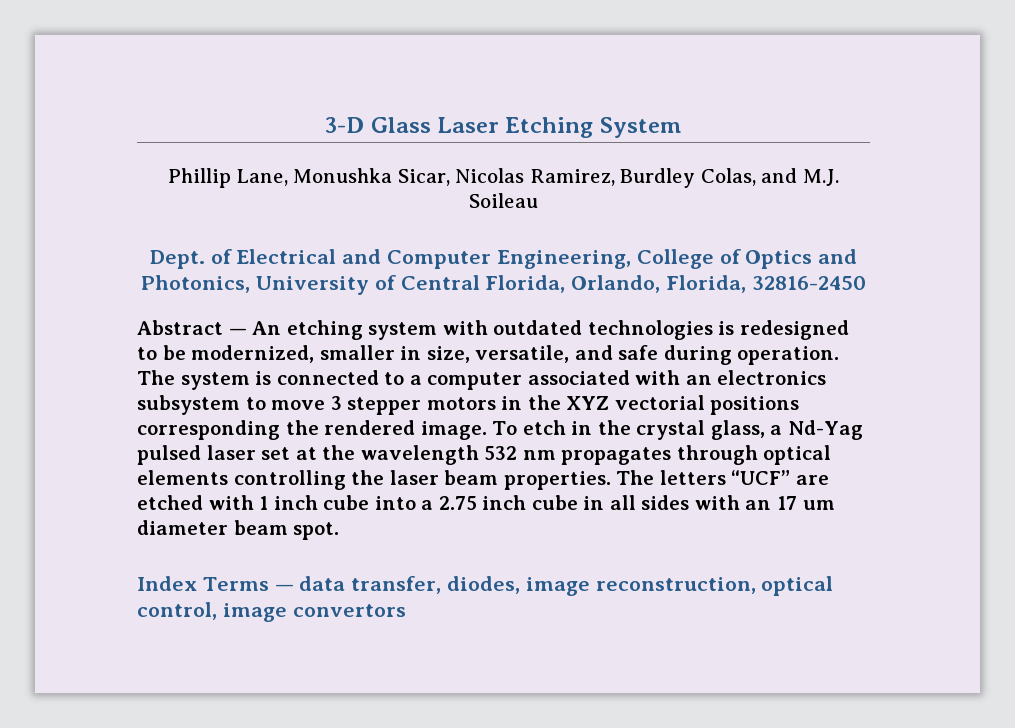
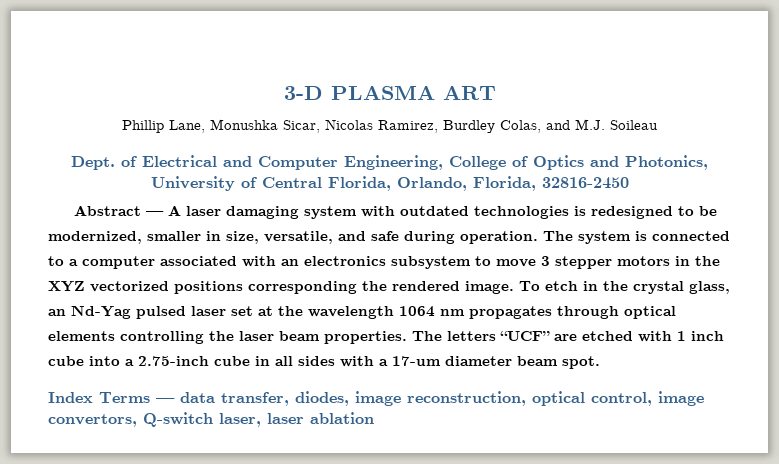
- 3-D Glass Laser Etching System
+ 3-D PLASMA ART
- Abstract — An etching system with outdated technologies is redesigned to be modernized, smaller in size, versatile, and safe during operation.
+ Abstract — A laser damaging system with outdated technologies is redesigned to be modernized, smaller in size, versatile, and safe during operation.
- The system is connected to a computer associated with an electronics subsystem to move 3 stepper motors in the XYZ vectorial positions corresponding the rendered image.
+ The system is connected to a computer associated with an electronics subsystem to move 3 stepper motors in the XYZ vectorized positions corresponding the rendered image.
- To etch in the crystal glass, a Nd-Yag pulsed laser set at the wavelength 532 nm propagates through optical elements controlling the laser beam properties.
+ To etch in the crystal glass, an Nd-Yag pulsed laser set at the wavelength 1064 nm propagates through optical elements controlling the laser beam properties.
- The letters “UCF” are etched with 1 inch cube into a 2.75 inch cube in all sides with an 17 um diameter beam spot.
+ The letters “UCF” are etched with 1 inch cube into a 2.75-inch cube in all sides with a 17-um diameter beam spot.
- Index Terms — data transfer, diodes, image reconstruction, optical control, image convertors
+ Index Terms — data transfer, diodes, image reconstruction, optical control, image convertors, Q-switch laser, laser ablation

